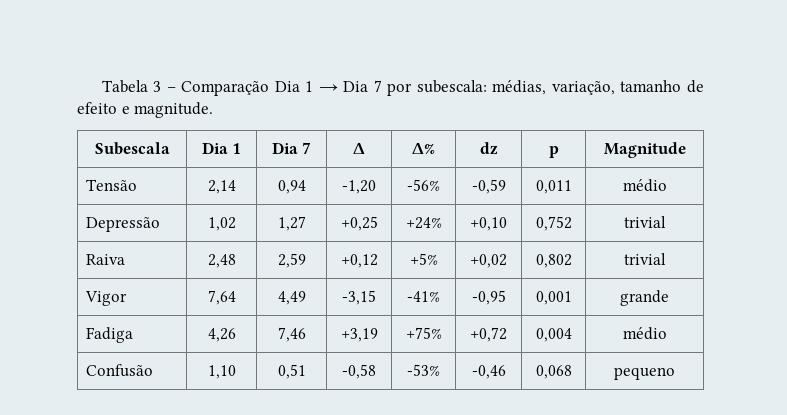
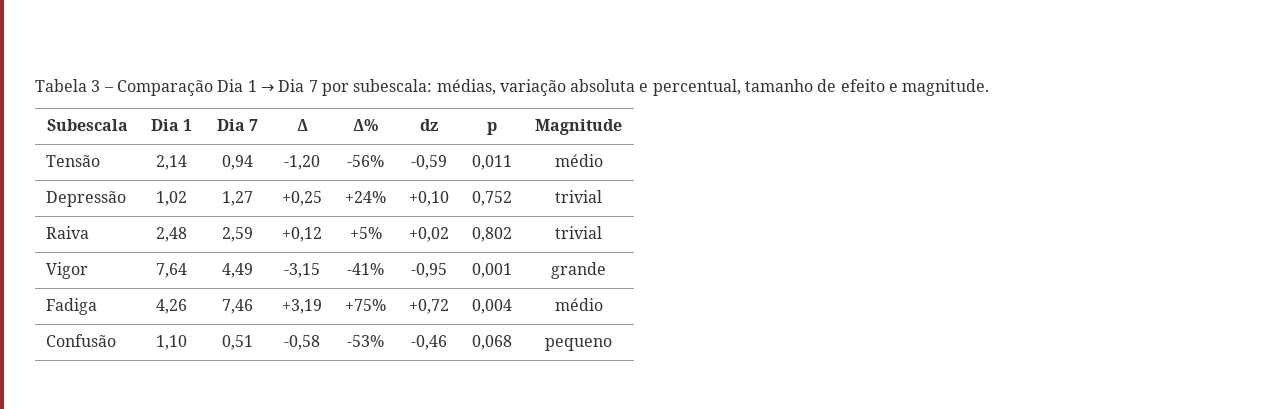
- Tabela 3 – Comparação Dia 1 → Dia 7 por subescala: médias, variação, tamanho de efeito e magnitude.
+ Tabela 3 – Comparação Dia 1 → Dia 7 por subescala: médias, variação absoluta e percentual, tamanho de efeito e magnitude.

